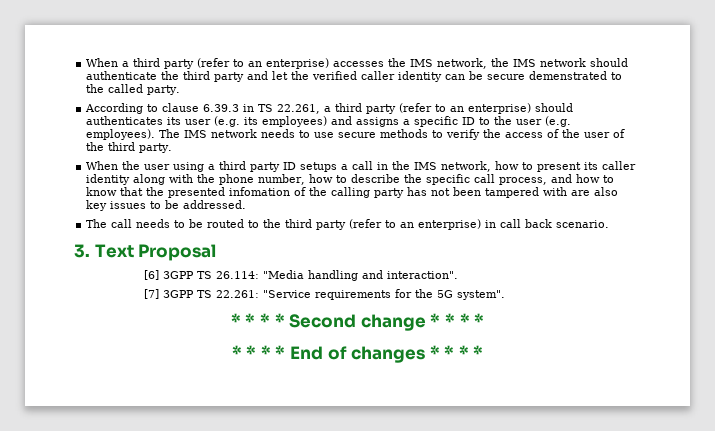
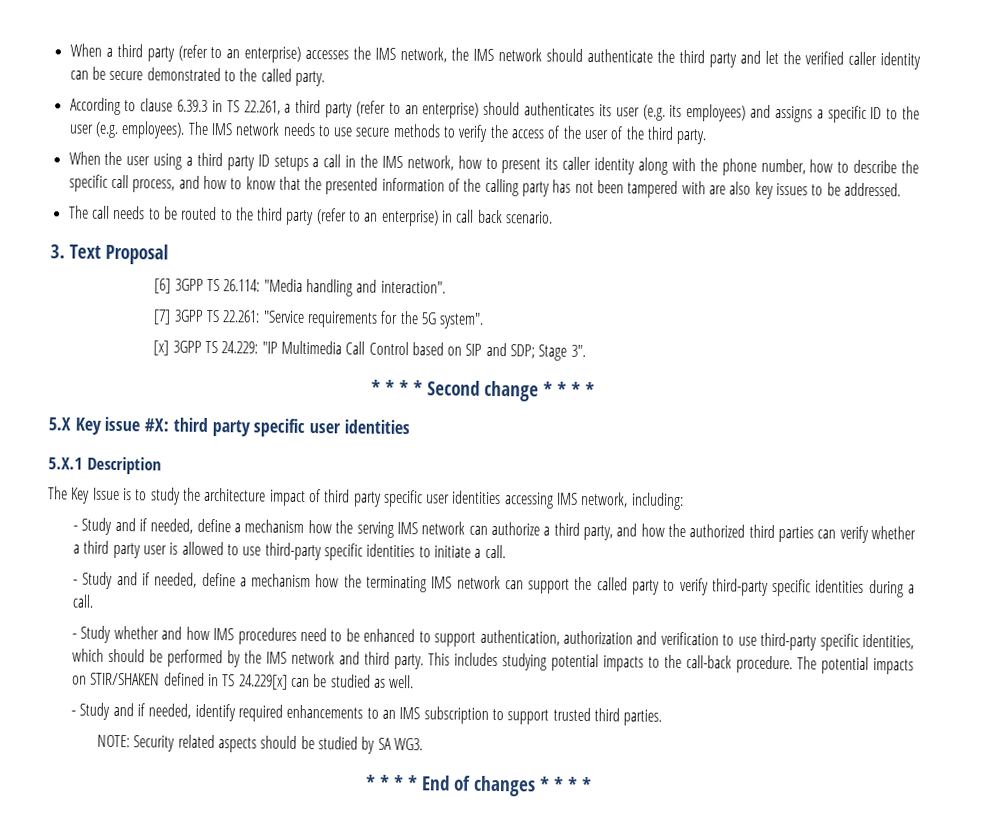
- When a third party (refer to an enterprise) accesses the IMS network, the IMS network should authenticate the third party and let the verified caller identity can be secure demenstrated to the called party.
+ When a third party (refer to an enterprise) accesses the IMS network, the IMS network should authenticate the third party and let the verified caller identity can be secure demonstrated to the called party.
- When the user using a third party ID setups a call in the IMS network, how to present its caller identity along with the phone number, how to describe the specific call process, and how to know that the presented infomation of the calling party has not been tampered with are also key issues to be addressed.
+ When the user using a third party ID setups a call in the IMS network, how to present its caller identity along with the phone number, how to describe the specific call process, and how to know that the presented information of the calling party has not been tampered with are also key issues to be addressed.
+ [x] 3GPP TS 24.229: "IP Multimedia Call Control based on SIP and SDP; Stage 3".
+ 5.X Key issue #X: third party specific user identities
+ 5.X.1 Description
+ The Key Issue is to study the architecture impact of third party specific user identities accessing IMS network, including:
+ - Study and if needed, define a mechanism how the serving IMS network can authorize a third party, and how the authorized third parties can verify whether a third party user is allowed to use third-party specific identities to initiate a call.
+ - Study and if needed, define a mechanism how the terminating IMS network can support the called party to verify third-party specific identities during a call.
+ - Study whether and how IMS procedures need to be enhanced to support authentication, authorization and verification to use third-party specific identities, which should be performed by the IMS network and third party. This includes studying potential impacts to the call-back procedure. The potential impacts on STIR/SHAKEN defined in TS 24.229[x] can be studied as well.
+ - Study and if needed, identify required enhancements to an IMS subscription to support trusted third parties.
+ NOTE: Security related aspects should be studied by SA WG3.

